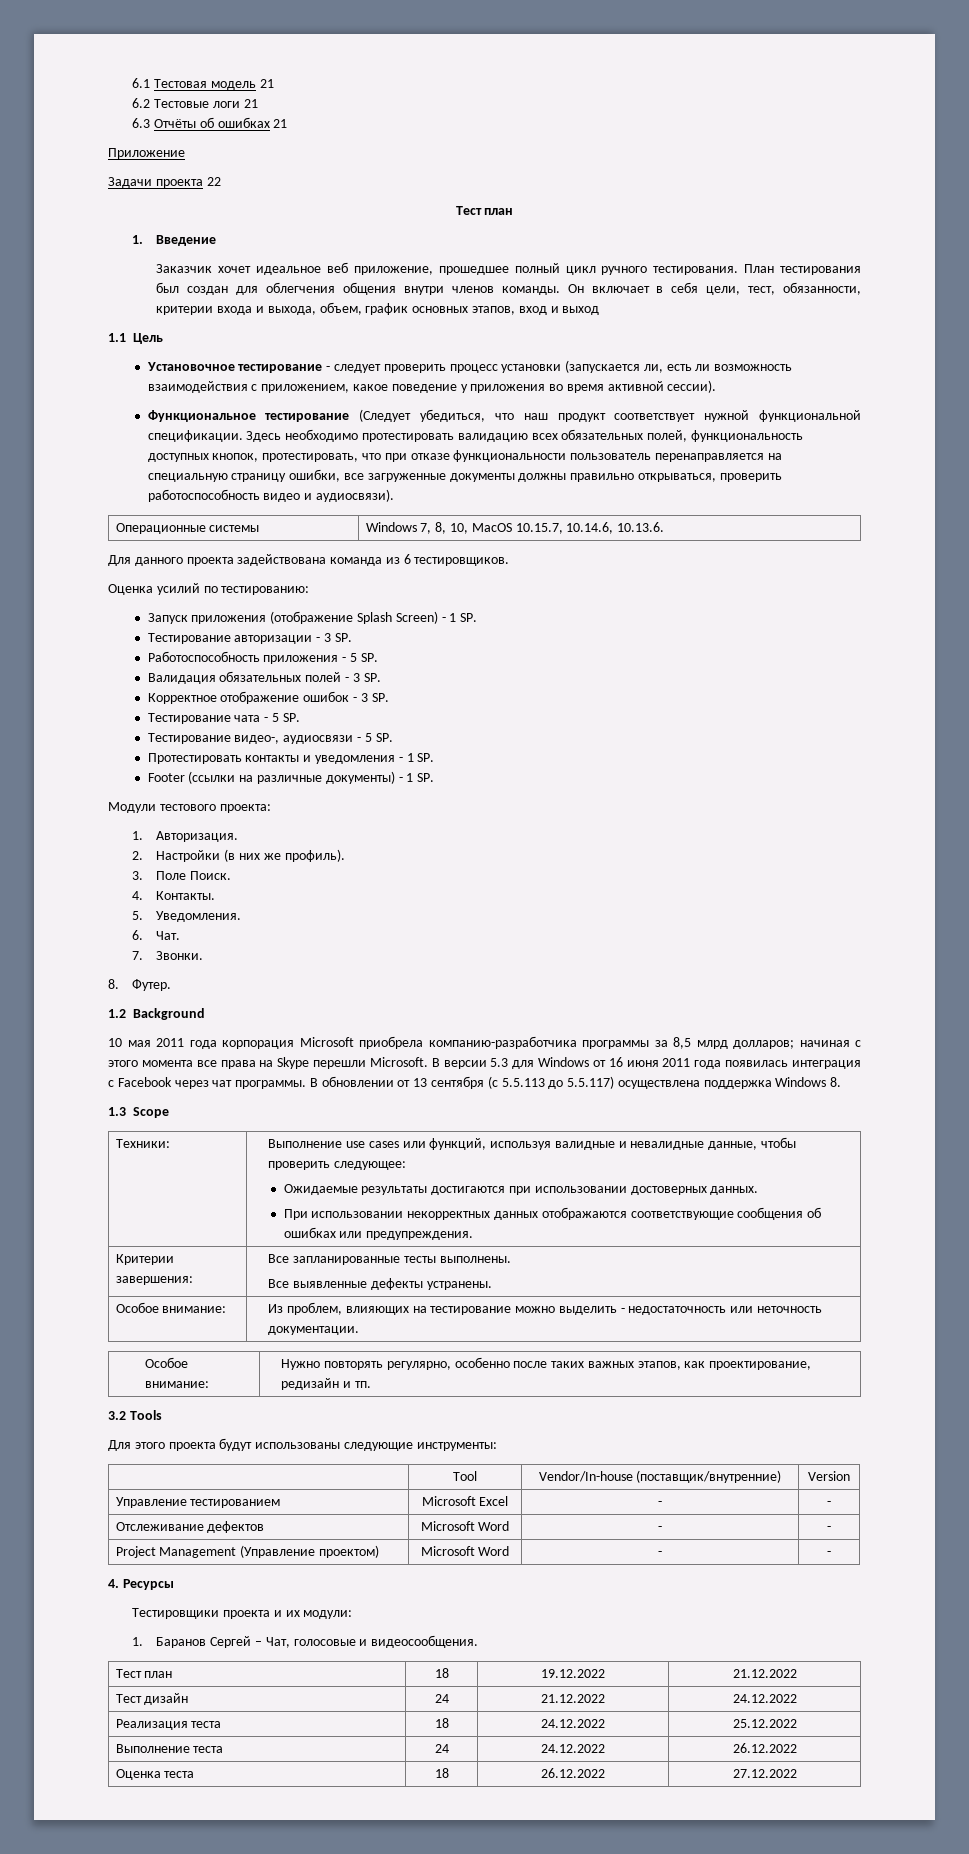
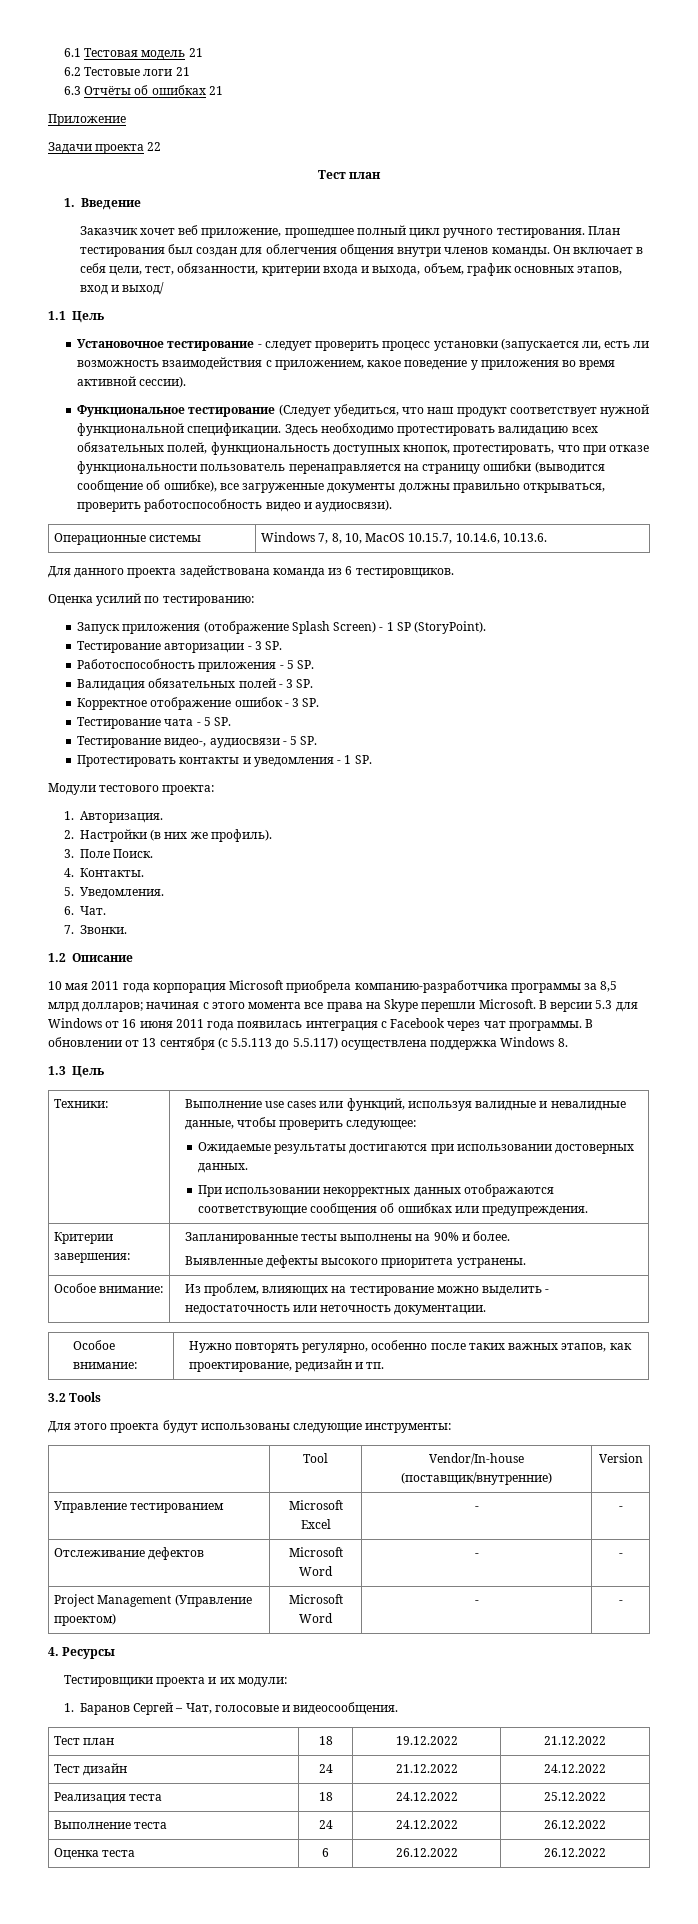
- Заказчик хочет идеальное веб приложение, прошедшее полный цикл ручного тестирования.
+ Заказчик хочет веб приложение, прошедшее полный цикл ручного тестирования.
- Он включает в себя цели, тест, обязанности, критерии входа и выхода, объем, график основных этапов, вход и выход
+ Он включает в себя цели, тест, обязанности, критерии входа и выхода, объем, график основных этапов, вход и выход/
- Здесь необходимо протестировать валидацию всех обязательных полей, функциональность доступных кнопок, протестировать, что при отказе функциональности пользователь перенаправляется на специальную страницу ошибки, все загруженные документы должны правильно открываться, проверить работоспособность видео и аудиосвязи).
+ Здесь необходимо протестировать валидацию всех обязательных полей, функциональность доступных кнопок, протестировать, что при отказе функциональности пользователь перенаправляется на страницу ошибки (выводится сообщение об ошибке), все загруженные документы должны правильно открываться, проверить работоспособность видео и аудиосвязи).
- Запуск приложения (отображение Splash Screen) - 1 SP.
+ Запуск приложения (отображение Splash Screen) - 1 SP (StoryPoint).
- Footer (ссылки на различные документы) - 1 SP.
- 8. Футер.
- 1.2 Background
+ 1.2 Описание
- 1.3 Scope
+ 1.3 Цель
- Критерии завершения: | Все запланированные тесты выполнены.
- Все выявленные дефекты устранены.
+ Критерии завершения: | Запланированные тесты выполнены на 90% и более.
+ Выявленные дефекты высокого приоритета устранены.
- Оценка теста | 18 | 26.12.2022 | 27.12.2022
+ Оценка теста | 6 | 26.12.2022 | 26.12.2022

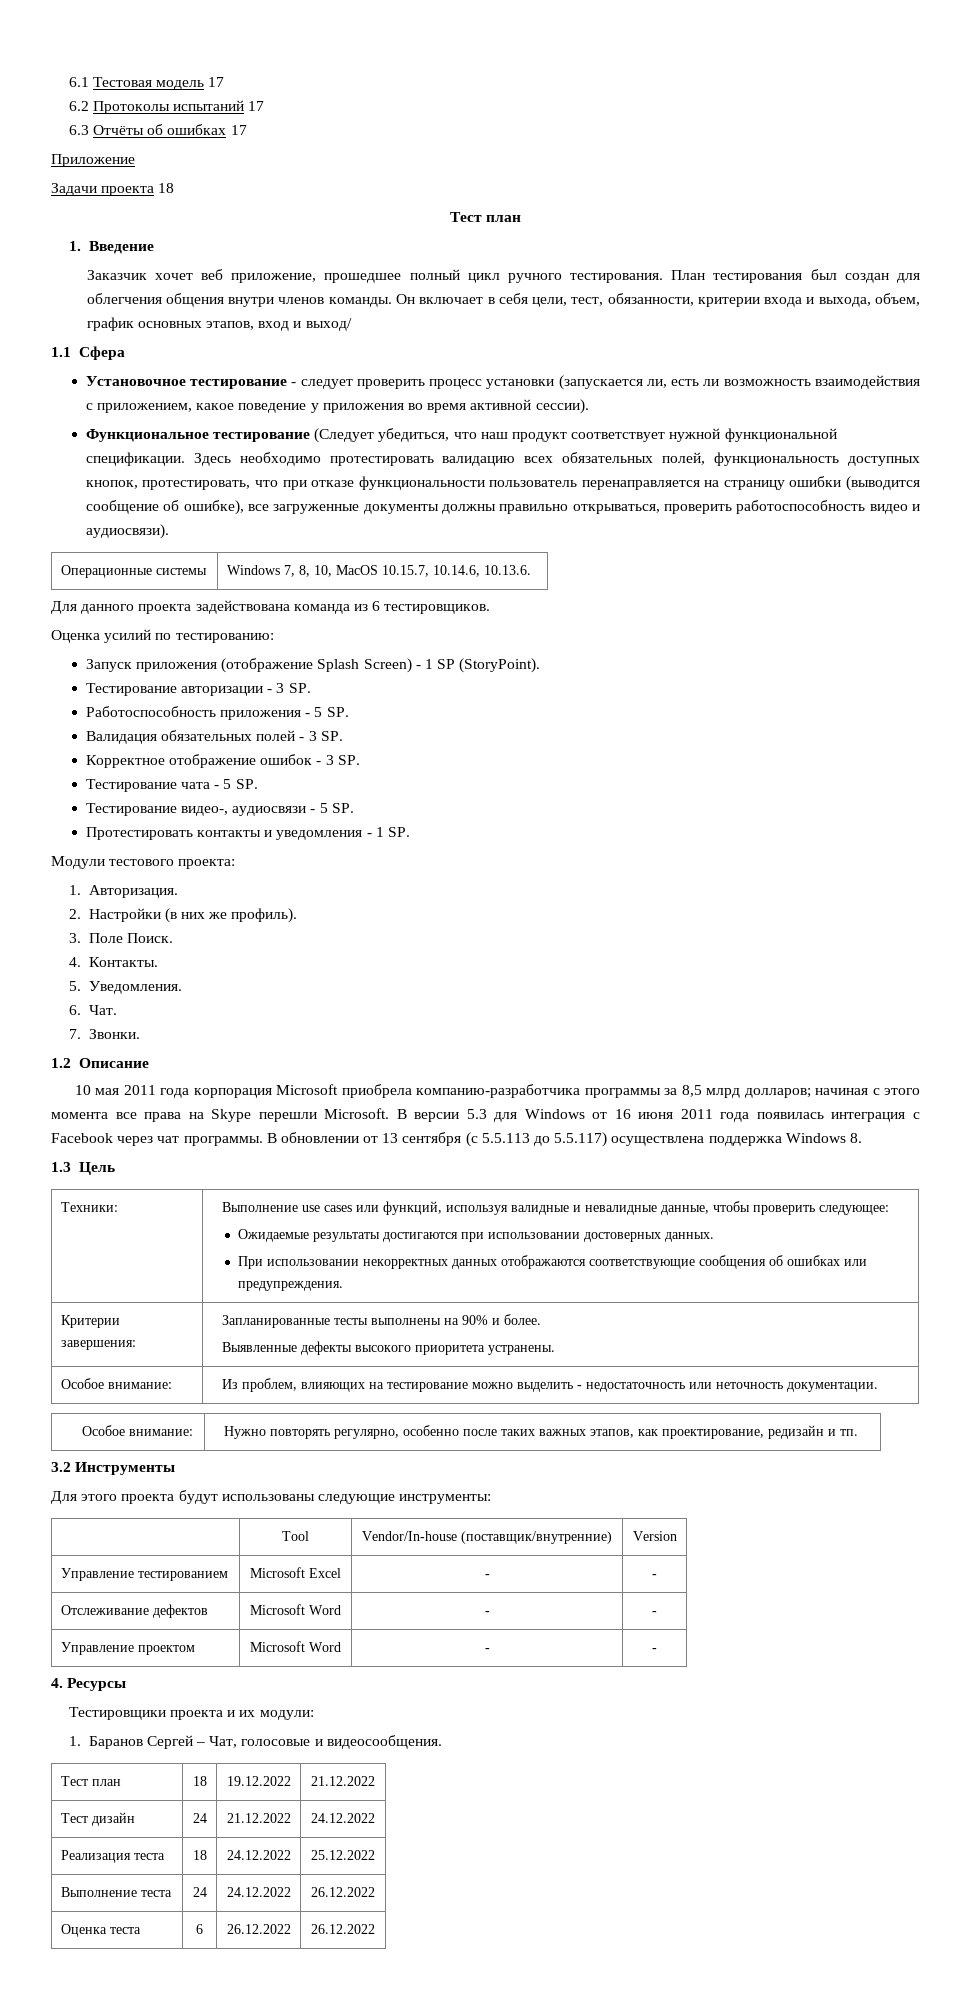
- 6.1 Тестовая модель 21
+ 6.1 Тестовая модель 17
- 6.2 Тестовые логи 21
+ 6.2 Протоколы испытаний 17
- 6.3 Отчёты об ошибках 21
+ 6.3 Отчёты об ошибках 17
- Задачи проекта 22
+ Задачи проекта 18
- 1.1 Цель
+ 1.1 Сфера
- 3.2 Tools
+ 3.2 Инструменты
- Project Management (Управление проектом) | Microsoft Word | - | -
+ Управление проектом | Microsoft Word | - | -

